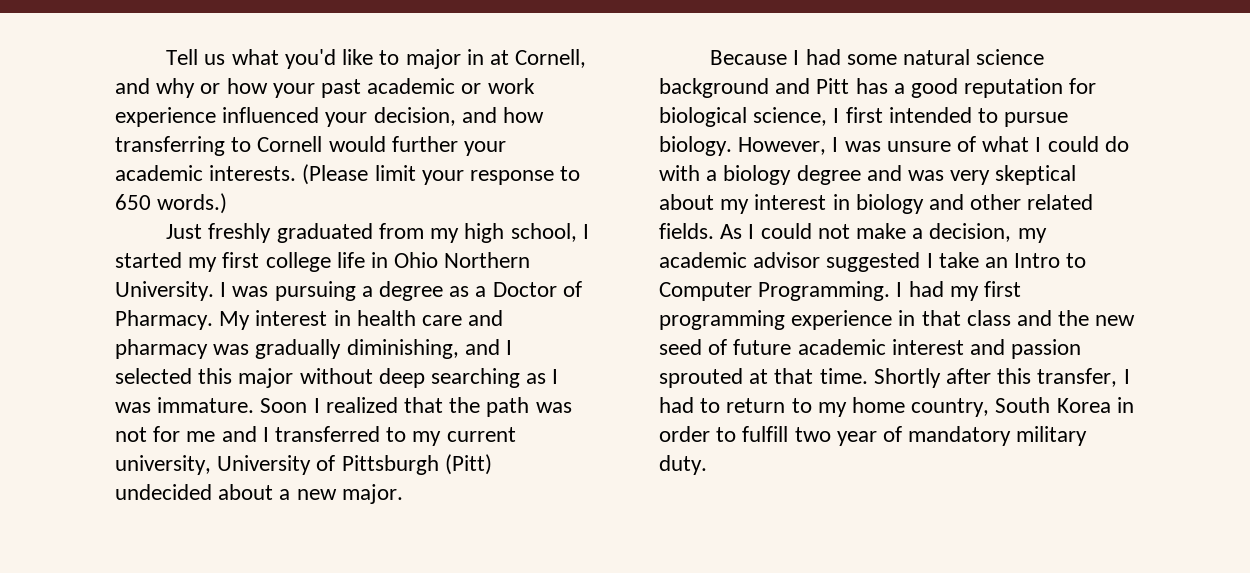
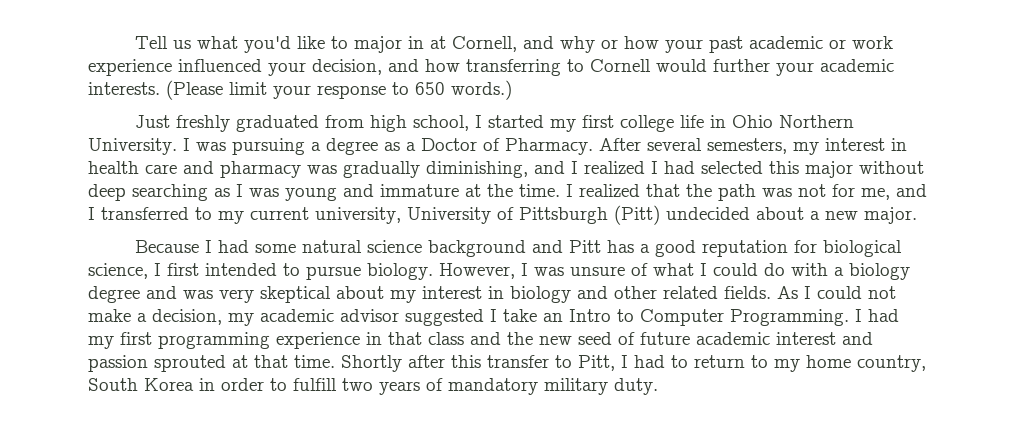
- Just freshly graduated from my high school, I started my first college life in Ohio Northern University.
+ Just freshly graduated from high school, I started my first college life in Ohio Northern University.
- My interest in health care and pharmacy was gradually diminishing, and I selected this major without deep searching as I was immature. Soon I realized that the path was not for me and I transferred to my current university, University of Pittsburgh (Pitt) undecided about a new major.
+ After several semesters, my interest in health care and pharmacy was gradually diminishing, and I realized I had selected this major without deep searching as I was young and immature at the time. I realized that the path was not for me, and I transferred to my current university, University of Pittsburgh (Pitt) undecided about a new major.
- Shortly after this transfer, I had to return to my home country, South Korea in order to fulfill two year of mandatory military duty.
+ Shortly after this transfer to Pitt, I had to return to my home country, South Korea in order to fulfill two years of mandatory military duty.

